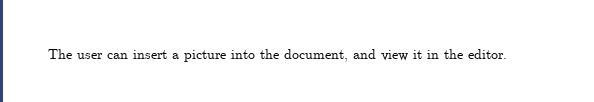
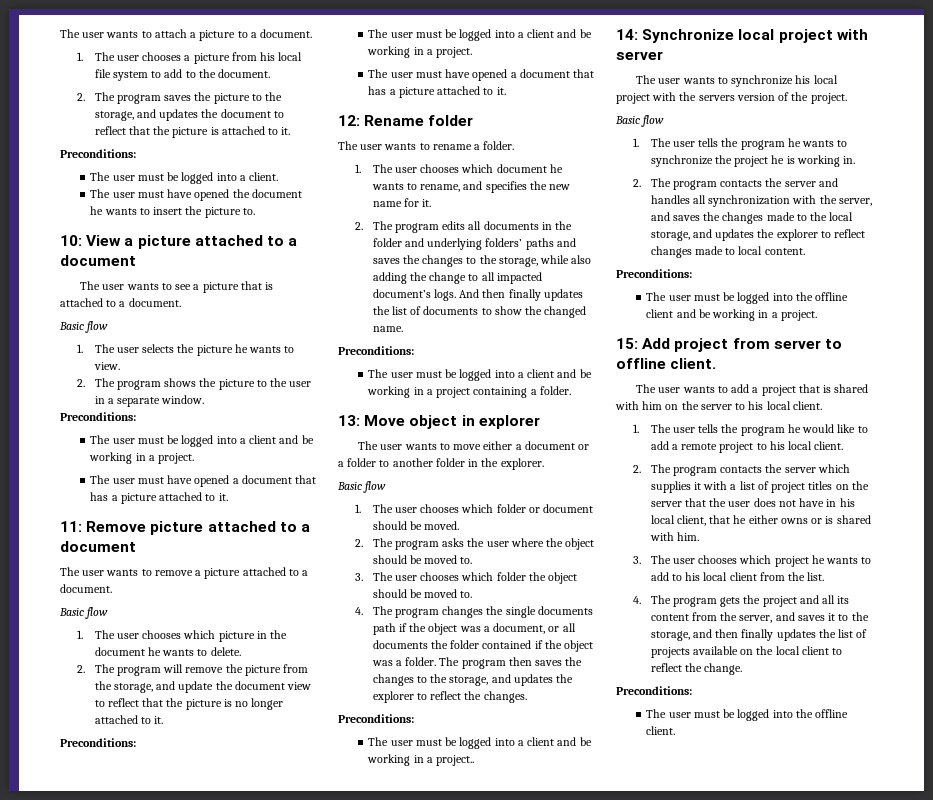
- The user can insert a picture into the document, and view it in the editor.
+ The user wants to attach a picture to a document.
+ 1. The user chooses a picture from his local file system to add to the document.
+ 2. The program saves the picture to the storage, and updates the document to reflect that the picture is attached to it.
+ Preconditions:
+ The user must be logged into a client.
+ The user must have opened the document he wants to insert the picture to.
+ 10: View a picture attached to a document
+ The user wants to see a picture that is attached to a document.
+ Basic flow
+ 1. The user selects the picture he wants to view.
+ 2. The program shows the picture to the user in a separate window.
+ Preconditions:
+ The user must be logged into a client and be working in a project.
+ The user must have opened a document that has a picture attached to it.
+ 11: Remove picture attached to a document
+ The user wants to remove a picture attached to a document.
+ Basic flow
+ 1. The user chooses which picture in the document he wants to delete.
+ 2. The program will remove the picture from the storage, and update the document view to reflect that the picture is no longer attached to it.
+ Preconditions:
+ The user must be logged into a client and be working in a project.
+ The user must have opened a document that has a picture attached to it.
+ 12: Rename folder
+ The user wants to rename a folder.
+ 1. The user chooses which document he wants to rename, and specifies the new name for it.
+ 2. The program edits all documents in the folder and underlying folders’ paths and saves the changes to the storage, while also adding the change to all impacted document’s logs. And then finally updates the list of documents to show the changed name.
+ Preconditions:
+ The user must be logged into a client and be working in a project containing a folder.
+ 13: Move object in explorer
+ The user wants to move either a document or a folder to another folder in the explorer.
+ Basic flow
+ 1. The user chooses which folder or document should be moved.
+ 2. The program asks the user where the object should be moved to.
+ 3. The user chooses which folder the object should be moved to.
+ 4. The program changes the single documents path if the object was a document, or all documents the folder contained if the object was a folder. The program then saves the changes to the storage, and updates the explorer to reflect the changes.
+ Preconditions:
+ The user must be logged into a client and be working in a project..
+ 14: Synchronize local project with server
+ The user wants to synchronize his local project with the servers version of the project.
+ Basic flow
+ 1. The user tells the program he wants to synchronize the project he is working in.
+ 2. The program contacts the server and handles all synchronization with the server, and saves the changes made to the local storage, and updates the explorer to reflect changes made to local content.
+ Preconditions:
+ The user must be logged into the offline client and be working in a project.
+ 15: Add project from server to offline client.
+ The user wants to add a project that is shared with him on the server to his local client.
+ 1. The user tells the program he would like to add a remote project to his local client.
+ 2. The program contacts the server which supplies it with a list of project titles on the server that the user does not have in his local client, that he either owns or is shared with him.
+ 3. The user chooses which project he wants to add to his local client from the list.
+ 4. The program gets the project and all its content from the server, and saves it to the storage, and then finally updates the list of projects available on the local client to reflect the change.
+ Preconditions:
+ The user must be logged into the offline client.

